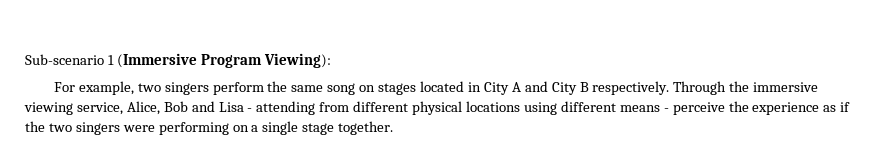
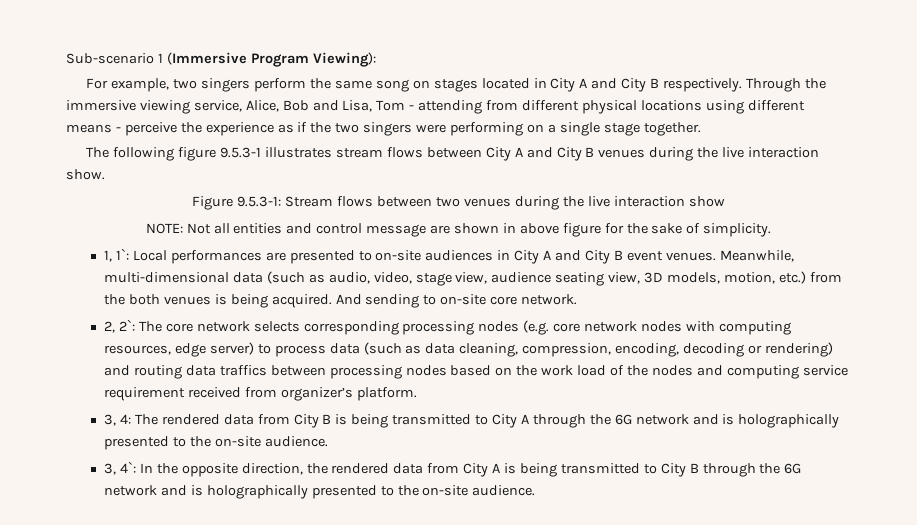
- Through the immersive viewing service, Alice, Bob and Lisa - attending from different physical locations using different means - perceive the experience as if the two singers were performing on a single stage together.
+ Through the immersive viewing service, Alice, Bob and Lisa, Tom - attending from different physical locations using different means - perceive the experience as if the two singers were performing on a single stage together.
+ The following figure 9.5.3-1 illustrates stream flows between City A and City B venues during the live interaction show.
+ Figure 9.5.3-1: Stream flows between two venues during the live interaction show
+ NOTE: Not all entities and control message are shown in above figure for the sake of simplicity.
+ 1, 1`: Local performances are presented to on-site audiences in City A and City B event venues. Meanwhile, multi-dimensional data (such as audio, video, stage view, audience seating view, 3D models, motion, etc.) from the both venues is being acquired. And sending to on-site core network.
+ 2, 2`: The core network selects corresponding processing nodes (e.g. core network nodes with computing resources, edge server) to process data (such as data cleaning, compression, encoding, decoding or rendering) and routing data traffics between processing nodes based on the work load of the nodes and computing service requirement received from organizer’s platform.
+ 3, 4: The rendered data from City B is being transmitted to City A through the 6G network and is holographically presented to the on-site audience.
+ 3, 4`: In the opposite direction, the rendered data from City A is being transmitted to City B through the 6G network and is holographically presented to the on-site audience.

